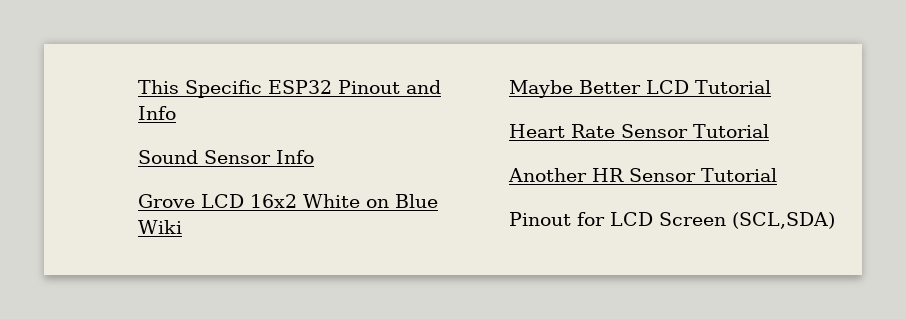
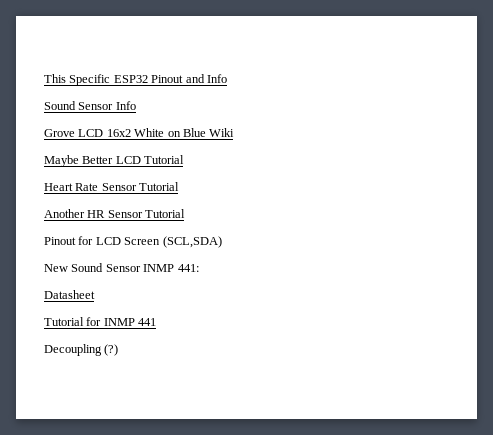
+ New Sound Sensor INMP 441:
+ Datasheet
+ Tutorial for INMP 441
+ Decoupling (?)

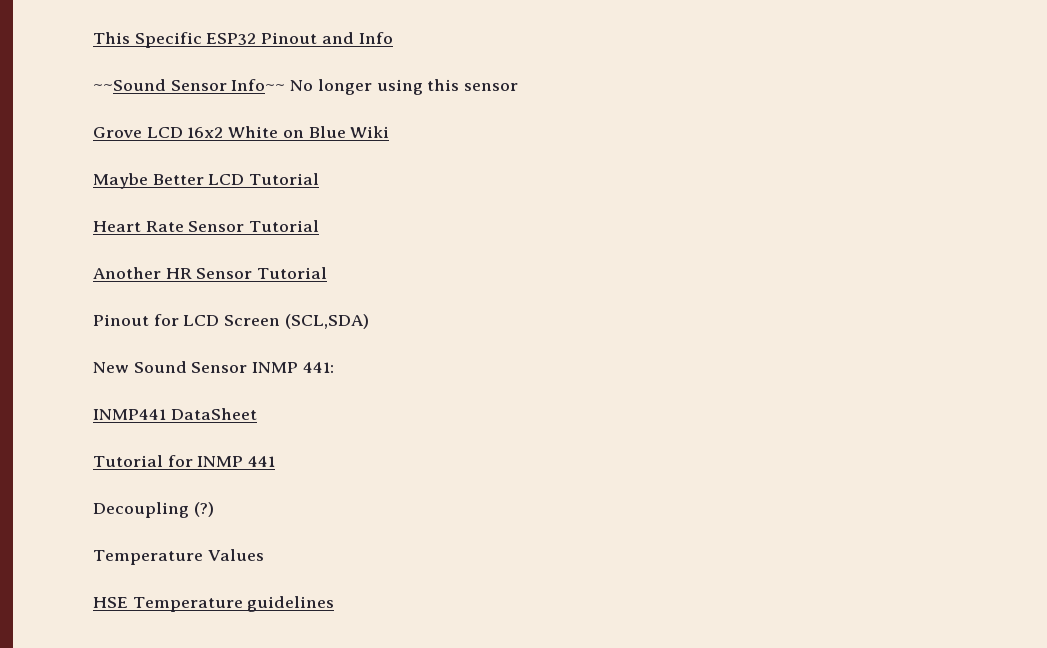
- Sound Sensor Info
+ ~~Sound Sensor Info~~ No longer using this sensor
- Datasheet
+ INMP441 DataSheet
+ Temperature Values
+ HSE Temperature guidelines

